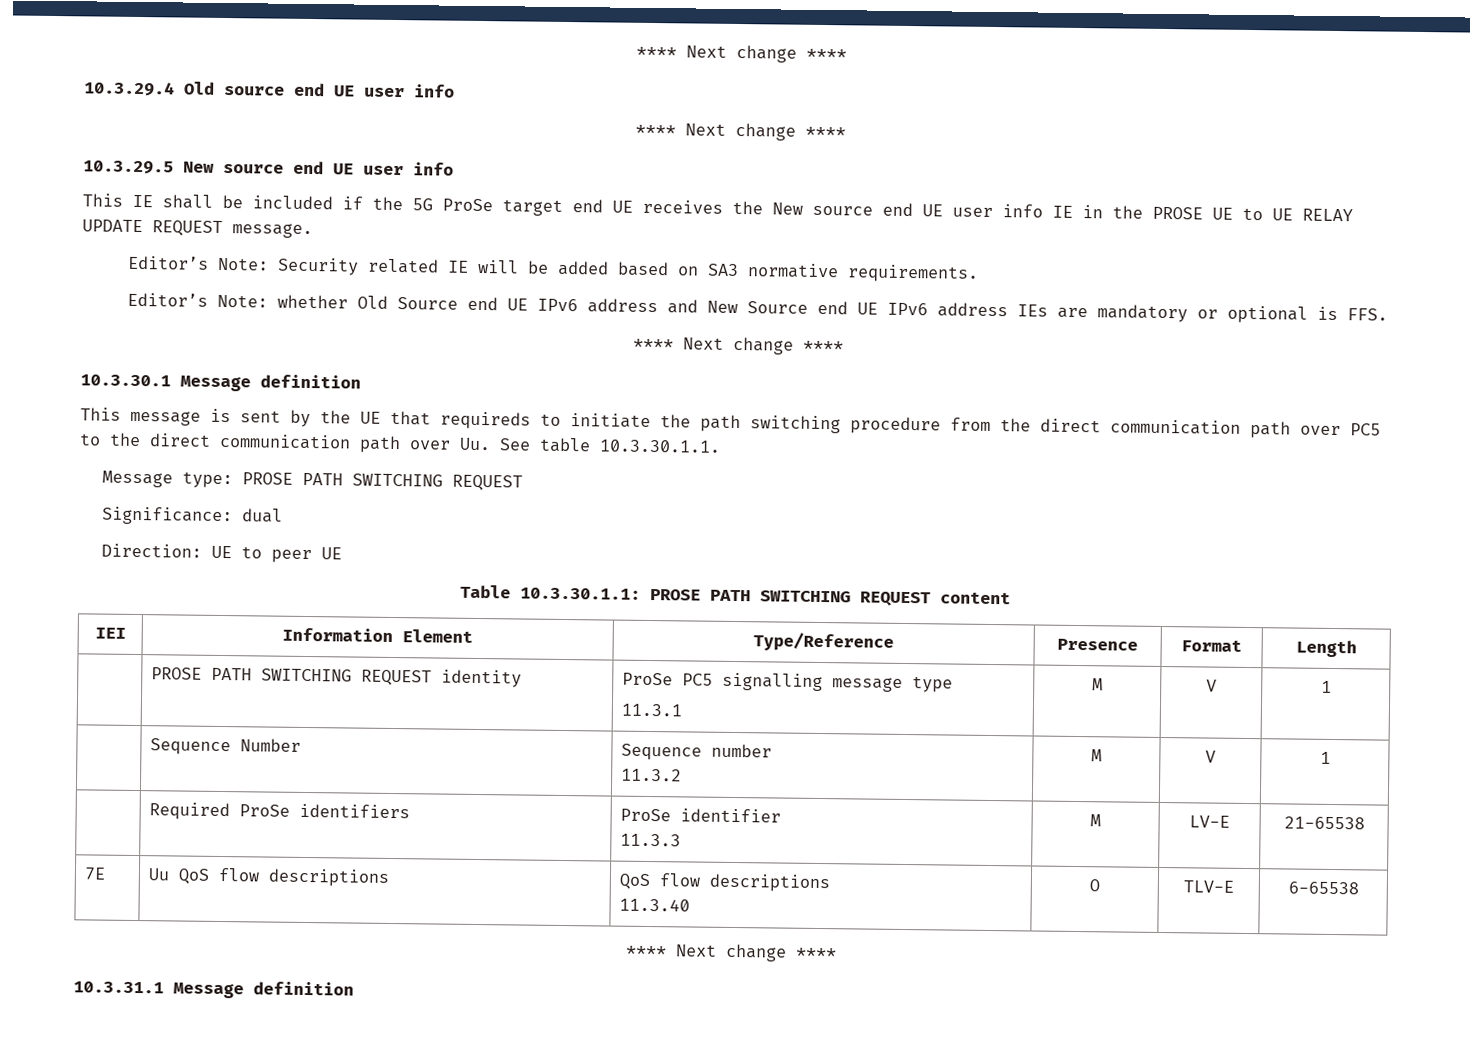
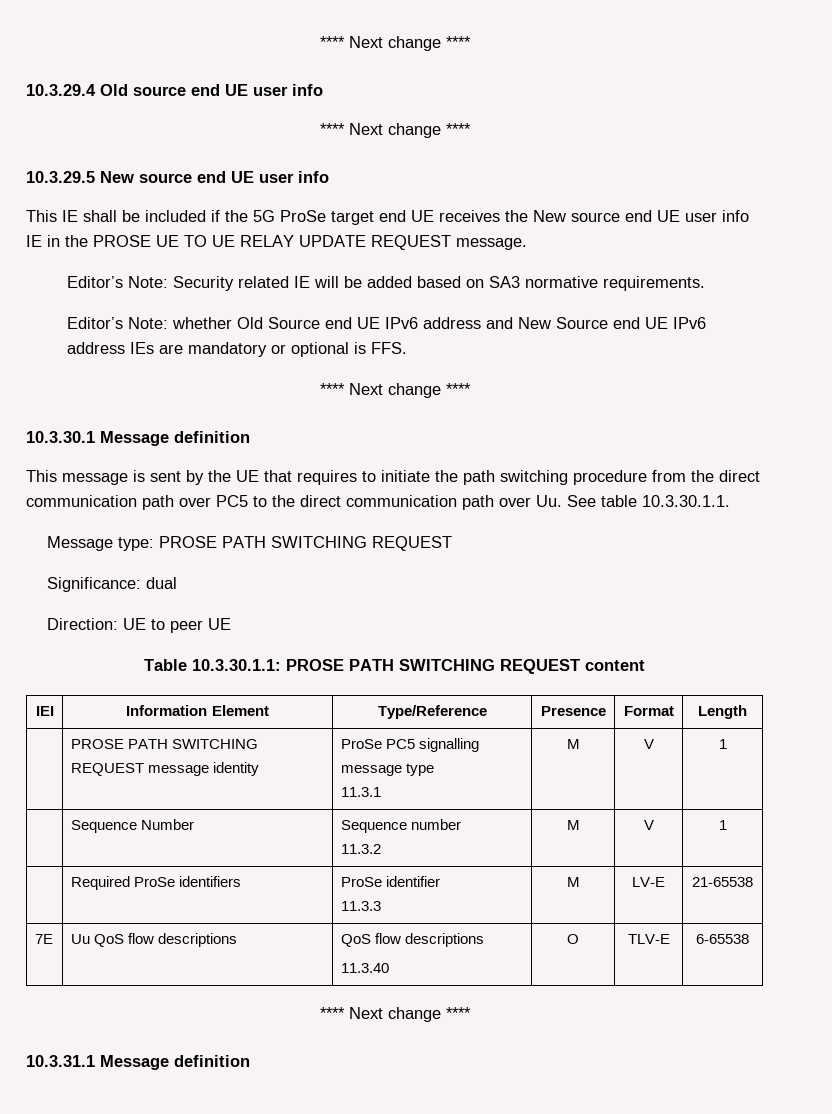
- This IE shall be included if the 5G ProSe target end UE receives the New source end UE user info IE in the PROSE UE to UE RELAY UPDATE REQUEST message.
+ This IE shall be included if the 5G ProSe target end UE receives the New source end UE user info IE in the PROSE UE TO UE RELAY UPDATE REQUEST message.
- This message is sent by the UE that requireds to initiate the path switching procedure from the direct communication path over PC5 to the direct communication path over Uu. See table 10.3.30.1.1.
+ This message is sent by the UE that requires to initiate the path switching procedure from the direct communication path over PC5 to the direct communication path over Uu. See table 10.3.30.1.1.
- | PROSE PATH SWITCHING REQUEST identity | ProSe PC5 signalling message type
+ | PROSE PATH SWITCHING REQUEST message identity | ProSe PC5 signalling message type

